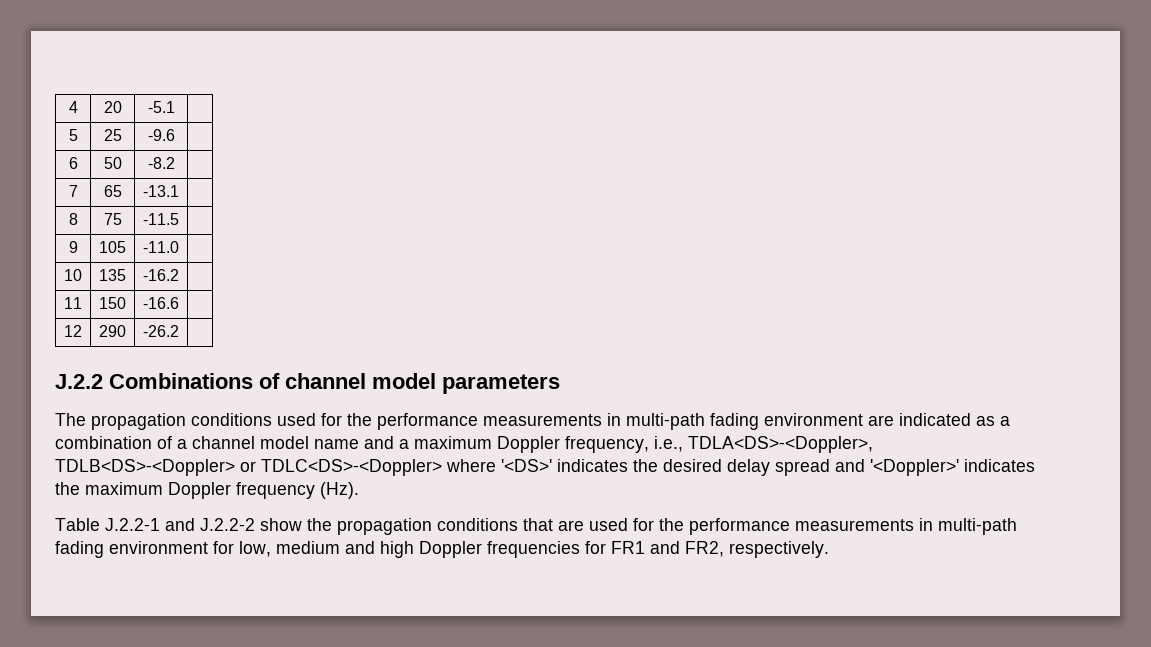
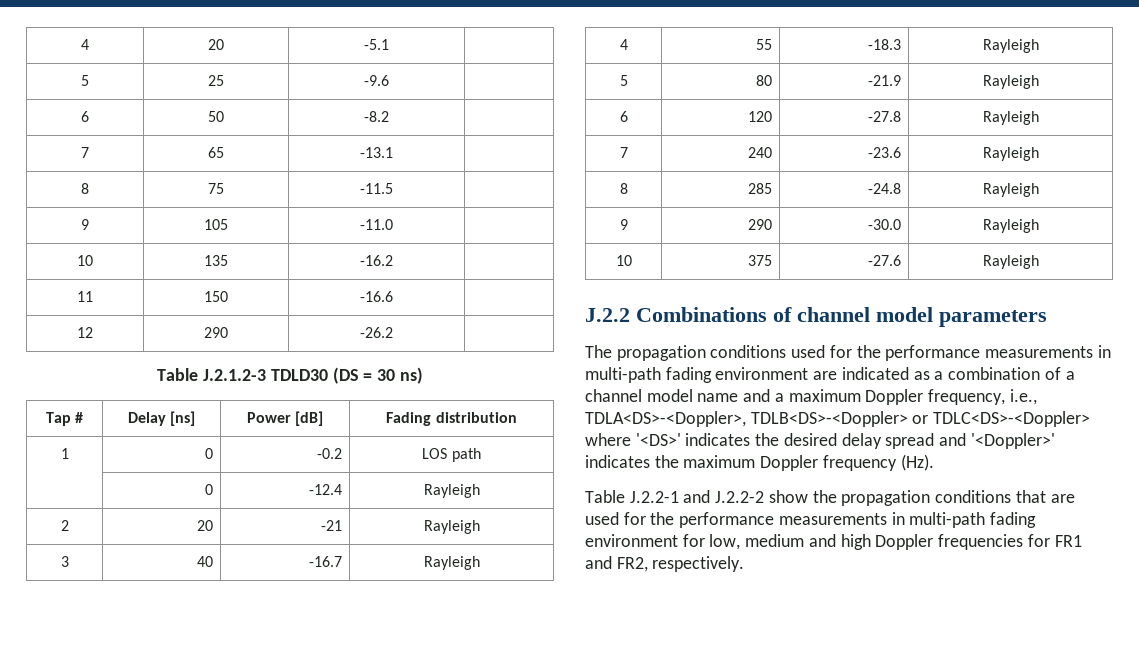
+ Table J.2.1.2-3 TDLD30 (DS = 30 ns)
+ Tap # | Delay [ns] | Power [dB] | Fading distribution
+ 1 | 0 | -0.2 | LOS path
+ | 0 | -12.4 | Rayleigh
+ 2 | 20 | -21 | Rayleigh
+ 3 | 40 | -16.7 | Rayleigh
+ 4 | 55 | -18.3 | Rayleigh
+ 5 | 80 | -21.9 | Rayleigh
+ 6 | 120 | -27.8 | Rayleigh
+ 7 | 240 | -23.6 | Rayleigh
+ 8 | 285 | -24.8 | Rayleigh
+ 9 | 290 | -30.0 | Rayleigh
+ 10 | 375 | -27.6 | Rayleigh

